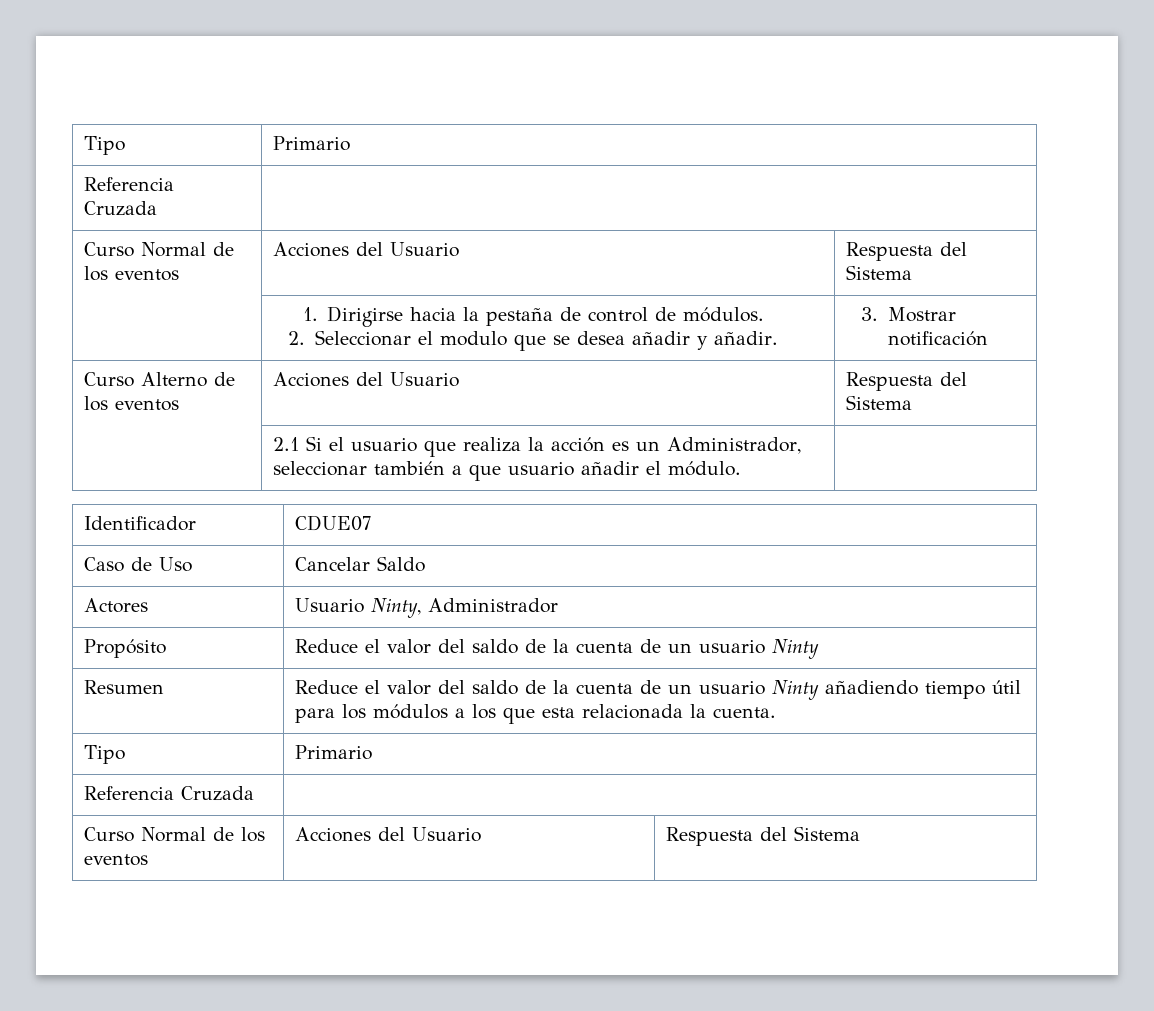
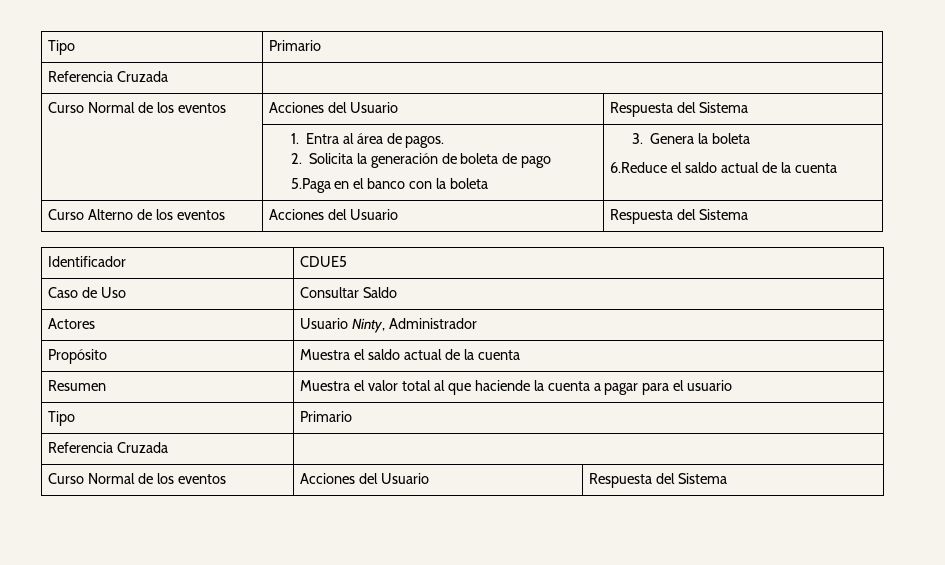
- | 1. Dirigirse hacia la pestaña de control de módulos.
- 2. Seleccionar el modulo que se desea añadir y añadir. | 3. Mostrar notificación
+ | 1. Entra al área de pagos.
+ 2. Solicita la generación de boleta de pago
+ 5.Paga en el banco con la boleta | 3. Genera la boleta
+ 6.Reduce el saldo actual de la cuenta
- | 2.1 Si el usuario que realiza la acción es un Administrador, seleccionar también a que usuario añadir el módulo. |
- Identificador | CDUE07
+ Identificador | CDUE5
- Caso de Uso | Cancelar Saldo
+ Caso de Uso | Consultar Saldo
- Propósito | Reduce el valor del saldo de la cuenta de un usuario Ninty
+ Propósito | Muestra el saldo actual de la cuenta
- Resumen | Reduce el valor del saldo de la cuenta de un usuario Ninty añadiendo tiempo útil para los módulos a los que esta relacionada la cuenta.
+ Resumen | Muestra el valor total al que haciende la cuenta a pagar para el usuario

